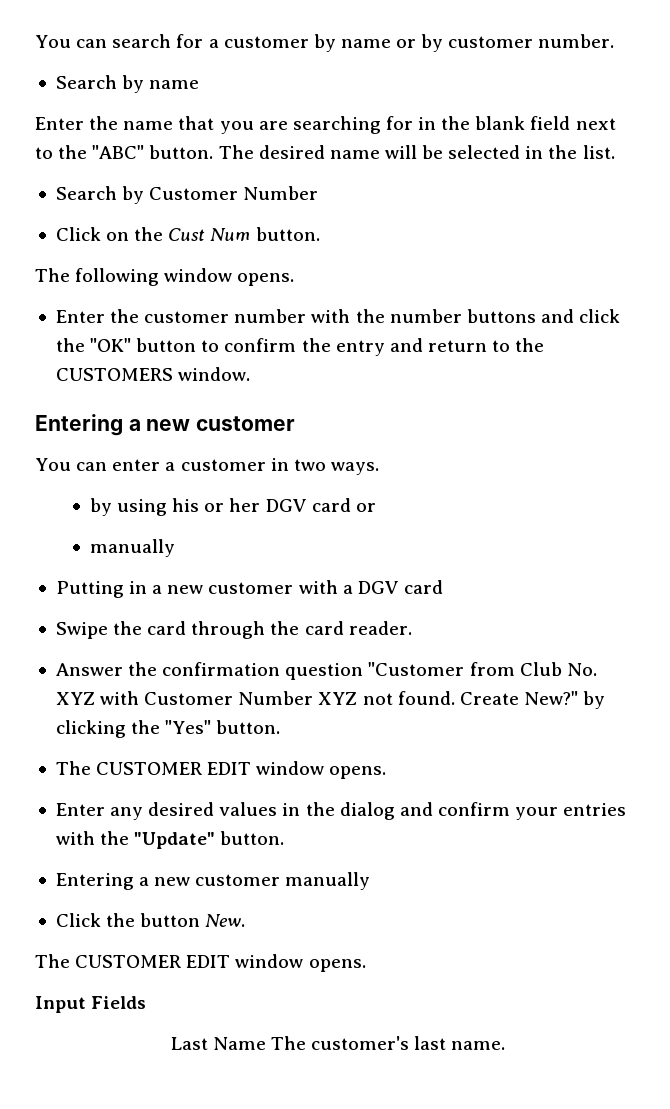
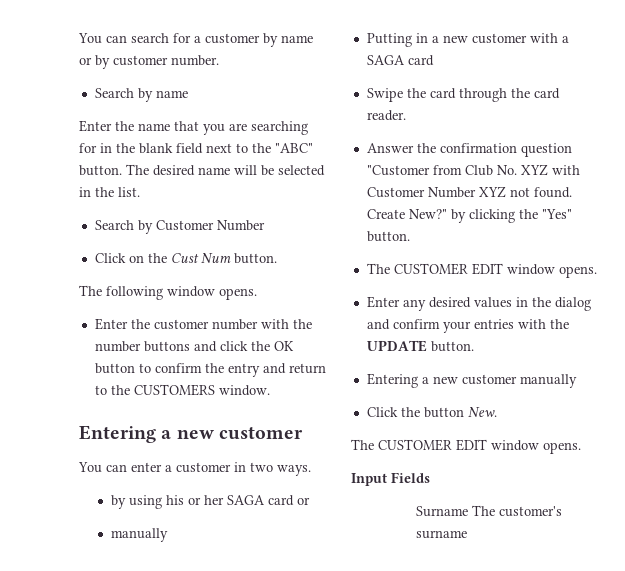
- Enter the customer number with the number buttons and click the "OK" button to confirm the entry and return to the CUSTOMERS window.
+ Enter the customer number with the number buttons and click the OK button to confirm the entry and return to the CUSTOMERS window.
- by using his or her DGV card or
+ by using his or her SAGA card or
- Putting in a new customer with a DGV card
+ Putting in a new customer with a SAGA card
- Enter any desired values in the dialog and confirm your entries with the "Update" button.
+ Enter any desired values in the dialog and confirm your entries with the UPDATE button.
- Last Name The customer's last name.
+ Surname The customer's surname

